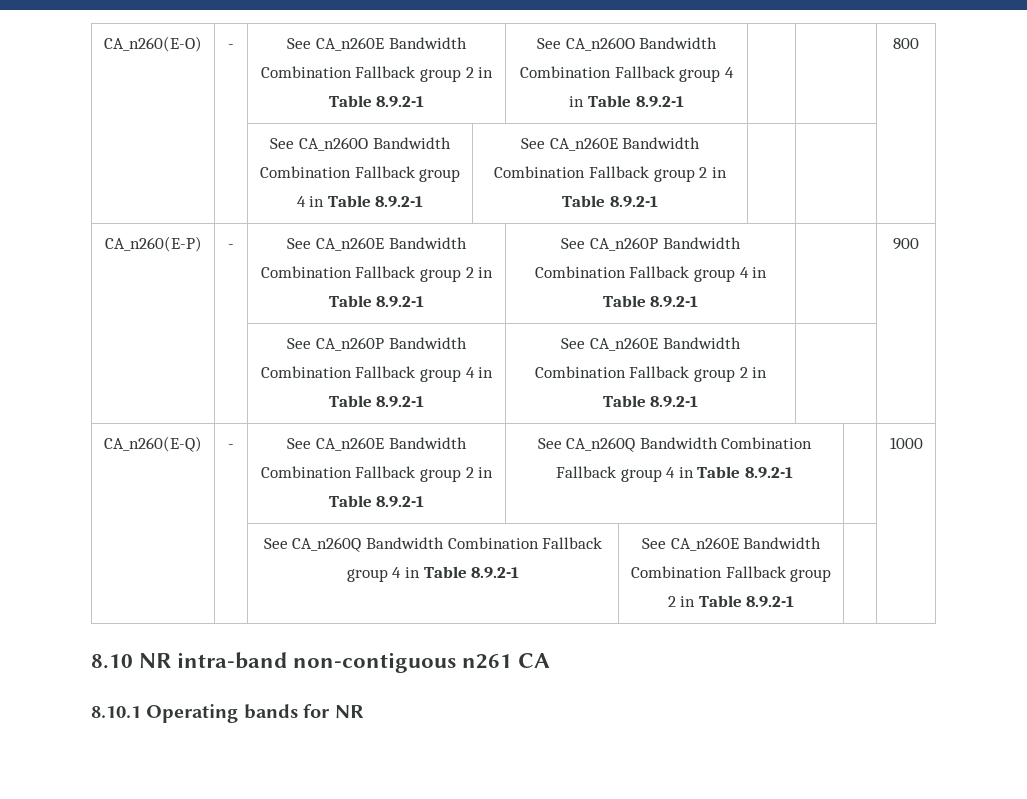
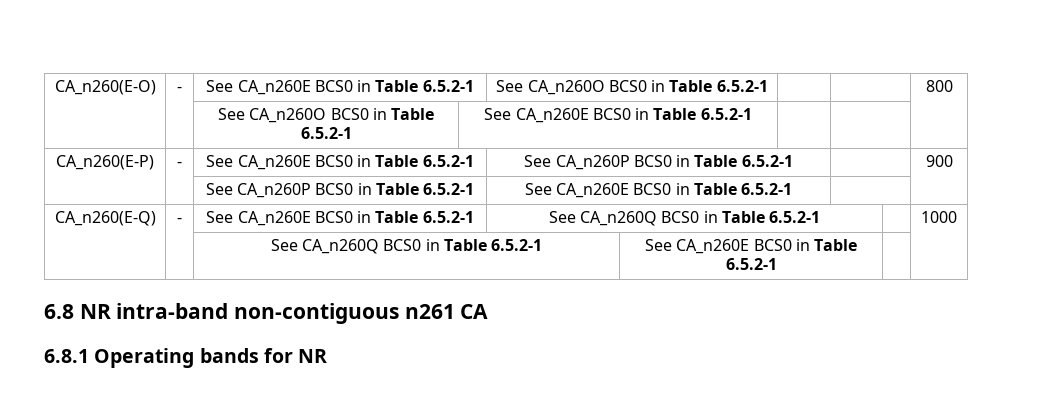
- CA_n260(E-O) | - | See CA_n260E Bandwidth Combination Fallback group 2 in Table 8.9.2-1 | See CA_n260O Bandwidth Combination Fallback group 4 in Table 8.9.2-1 | | | 800
+ CA_n260(E-O) | - | See CA_n260E BCS0 in Table 6.5.2-1 | See CA_n260O BCS0 in Table 6.5.2-1 | | | 800
- | | See CA_n260O Bandwidth Combination Fallback group 4 in Table 8.9.2-1 | See CA_n260E Bandwidth Combination Fallback group 2 in Table 8.9.2-1 | | |
+ | | See CA_n260O BCS0 in Table 6.5.2-1 | See CA_n260E BCS0 in Table 6.5.2-1 | | |
- CA_n260(E-P) | - | See CA_n260E Bandwidth Combination Fallback group 2 in Table 8.9.2-1 | See CA_n260P Bandwidth Combination Fallback group 4 in Table 8.9.2-1 | | 900
+ CA_n260(E-P) | - | See CA_n260E BCS0 in Table 6.5.2-1 | See CA_n260P BCS0 in Table 6.5.2-1 | | 900
- | | See CA_n260P Bandwidth Combination Fallback group 4 in Table 8.9.2-1 | See CA_n260E Bandwidth Combination Fallback group 2 in Table 8.9.2-1 | |
+ | | See CA_n260P BCS0 in Table 6.5.2-1 | See CA_n260E BCS0 in Table 6.5.2-1 | |
- CA_n260(E-Q) | - | See CA_n260E Bandwidth Combination Fallback group 2 in Table 8.9.2-1 | See CA_n260Q Bandwidth Combination Fallback group 4 in Table 8.9.2-1 | | 1000
+ CA_n260(E-Q) | - | See CA_n260E BCS0 in Table 6.5.2-1 | See CA_n260Q BCS0 in Table 6.5.2-1 | | 1000
- | | See CA_n260Q Bandwidth Combination Fallback group 4 in Table 8.9.2-1 | See CA_n260E Bandwidth Combination Fallback group 2 in Table 8.9.2-1 | |
- 8.10 NR intra-band non-contiguous n261 CA
+ | | See CA_n260Q BCS0 in Table 6.5.2-1 | See CA_n260E BCS0 in Table 6.5.2-1 | |
+ 6.8 NR intra-band non-contiguous n261 CA
- 8.10.1 Operating bands for NR
+ 6.8.1 Operating bands for NR

